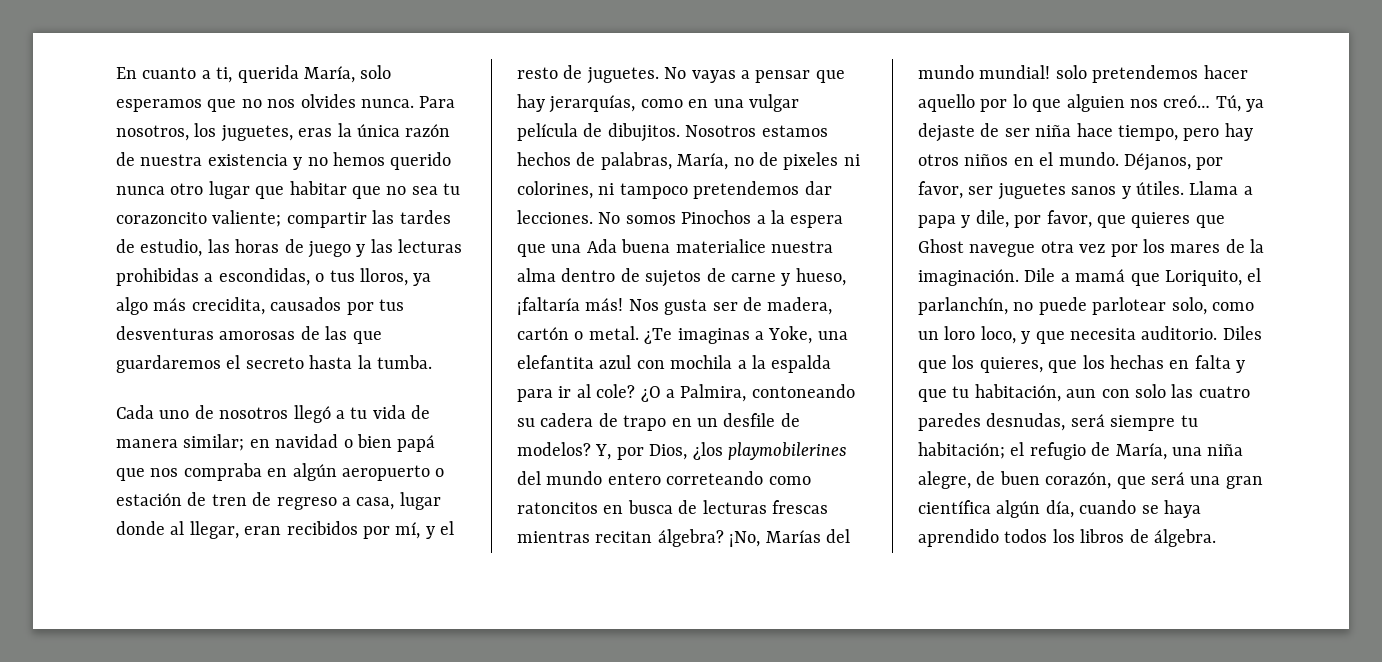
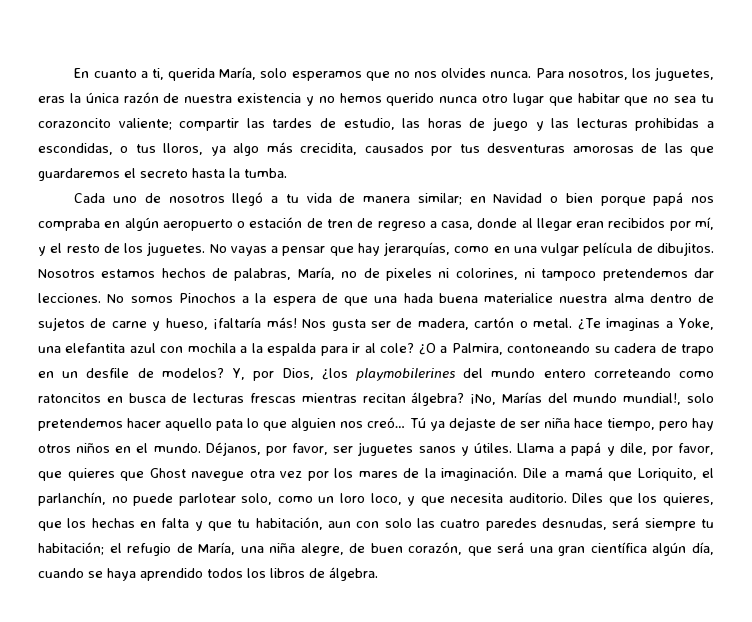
- Cada uno de nosotros llegó a tu vida de manera similar; en navidad o bien papá que nos compraba en algún aeropuerto o estación de tren de regreso a casa, lugar donde al llegar, eran recibidos por mí, y el resto de juguetes.
+ Cada uno de nosotros llegó a tu vida de manera similar; en Navidad o bien porque papá nos compraba en algún aeropuerto o estación de tren de regreso a casa, donde al llegar eran recibidos por mí, y el resto de los juguetes.
- No somos Pinochos a la espera que una Ada buena materialice nuestra alma dentro de sujetos de carne y hueso, ¡faltaría más!
+ No somos Pinochos a la espera de que una hada buena materialice nuestra alma dentro de sujetos de carne y hueso, ¡faltaría más!
- ¡No, Marías del mundo mundial! solo pretendemos hacer aquello por lo que alguien nos creó…
+ ¡No, Marías del mundo mundial!, solo pretendemos hacer aquello pata lo que alguien nos creó…
- Tú, ya dejaste de ser niña hace tiempo, pero hay otros niños en el mundo.
+ Tú ya dejaste de ser niña hace tiempo, pero hay otros niños en el mundo.
- Llama a papa y dile, por favor, que quieres que Ghost navegue otra vez por los mares de la imaginación.
+ Llama a papá y dile, por favor, que quieres que Ghost navegue otra vez por los mares de la imaginación.

